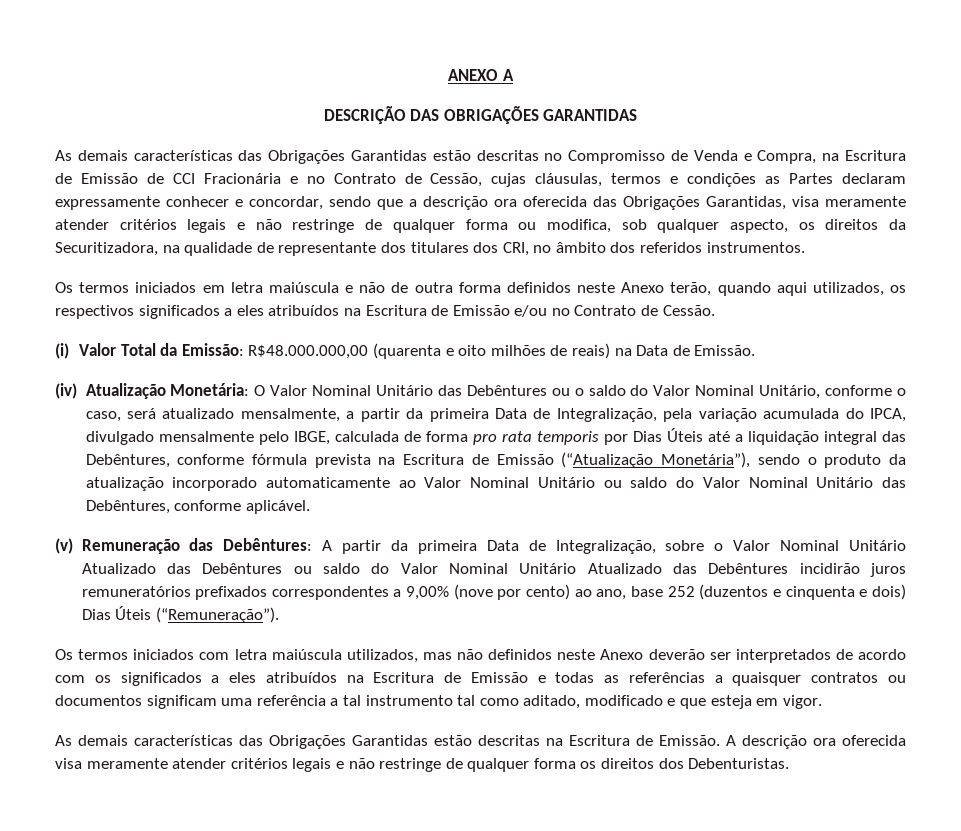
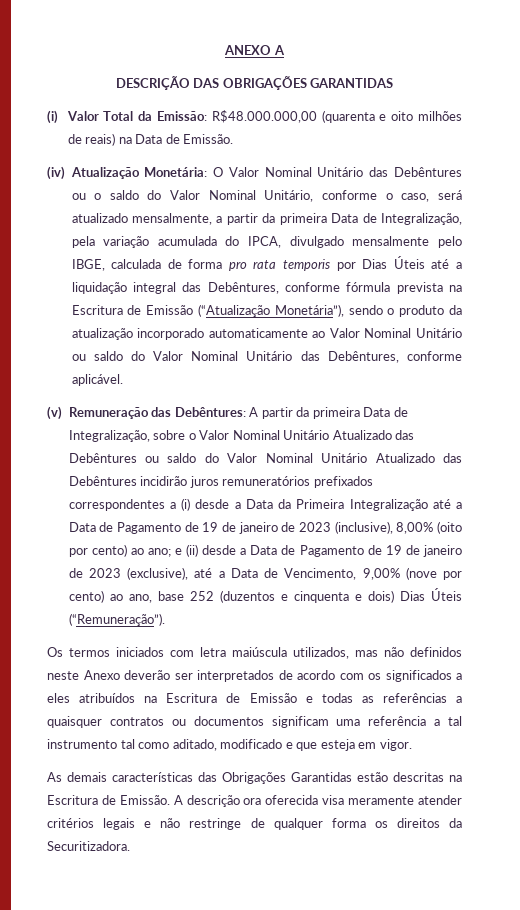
- As demais características das Obrigações Garantidas estão descritas no Compromisso de Venda e Compra, na Escritura de Emissão de CCI Fracionária e no Contrato de Cessão, cujas cláusulas, termos e condições as Partes declaram expressamente conhecer e concordar, sendo que a descrição ora oferecida das Obrigações Garantidas, visa meramente atender critérios legais e não restringe de qualquer forma ou modifica, sob qualquer aspecto, os direitos da Securitizadora, na qualidade de representante dos titulares dos CRI, no âmbito dos referidos instrumentos.
- Os termos iniciados em letra maiúscula e não de outra forma definidos neste Anexo terão, quando aqui utilizados, os respectivos significados a eles atribuídos na Escritura de Emissão e/ou no Contrato de Cessão.
- (v) Remuneração das Debêntures: A partir da primeira Data de Integralização, sobre o Valor Nominal Unitário Atualizado das Debêntures ou saldo do Valor Nominal Unitário Atualizado das Debêntures incidirão juros remuneratórios prefixados correspondentes a 9,00% (nove por cento) ao ano, base 252 (duzentos e cinquenta e dois) Dias Úteis (“Remuneração”).
+ (v) Remuneração das Debêntures: A partir da primeira Data de Integralização, sobre o Valor Nominal Unitário Atualizado das Debêntures ou saldo do Valor Nominal Unitário Atualizado das Debêntures incidirão juros remuneratórios prefixados correspondentes a (i) desde a Data da Primeira Integralização até a Data de Pagamento de 19 de janeiro de 2023 (inclusive), 8,00% (oito por cento) ao ano; e (ii) desde a Data de Pagamento de 19 de janeiro de 2023 (exclusive), até a Data de Vencimento, 9,00% (nove por cento) ao ano, base 252 (duzentos e cinquenta e dois) Dias Úteis (“Remuneração”).
- A descrição ora oferecida visa meramente atender critérios legais e não restringe de qualquer forma os direitos dos Debenturistas.
+ A descrição ora oferecida visa meramente atender critérios legais e não restringe de qualquer forma os direitos da Securitizadora.

